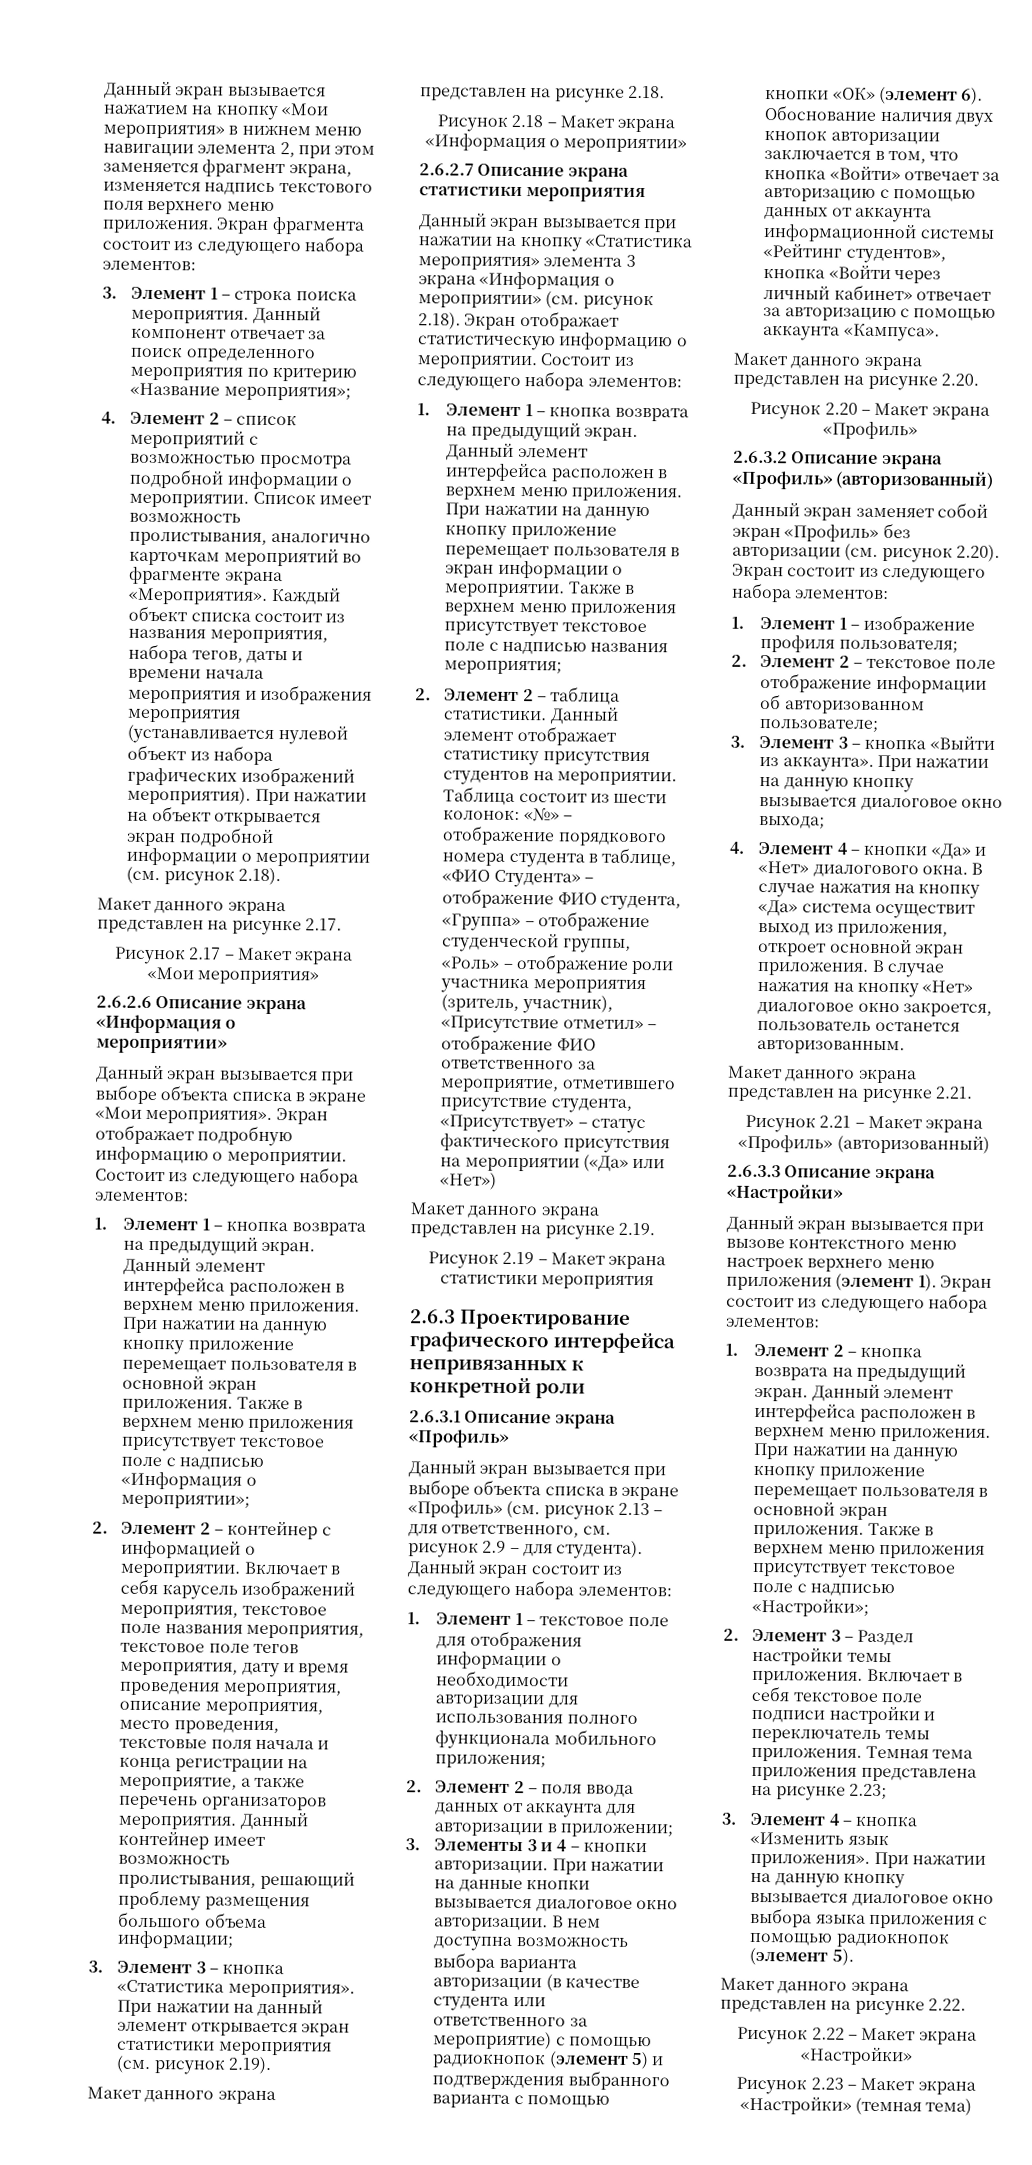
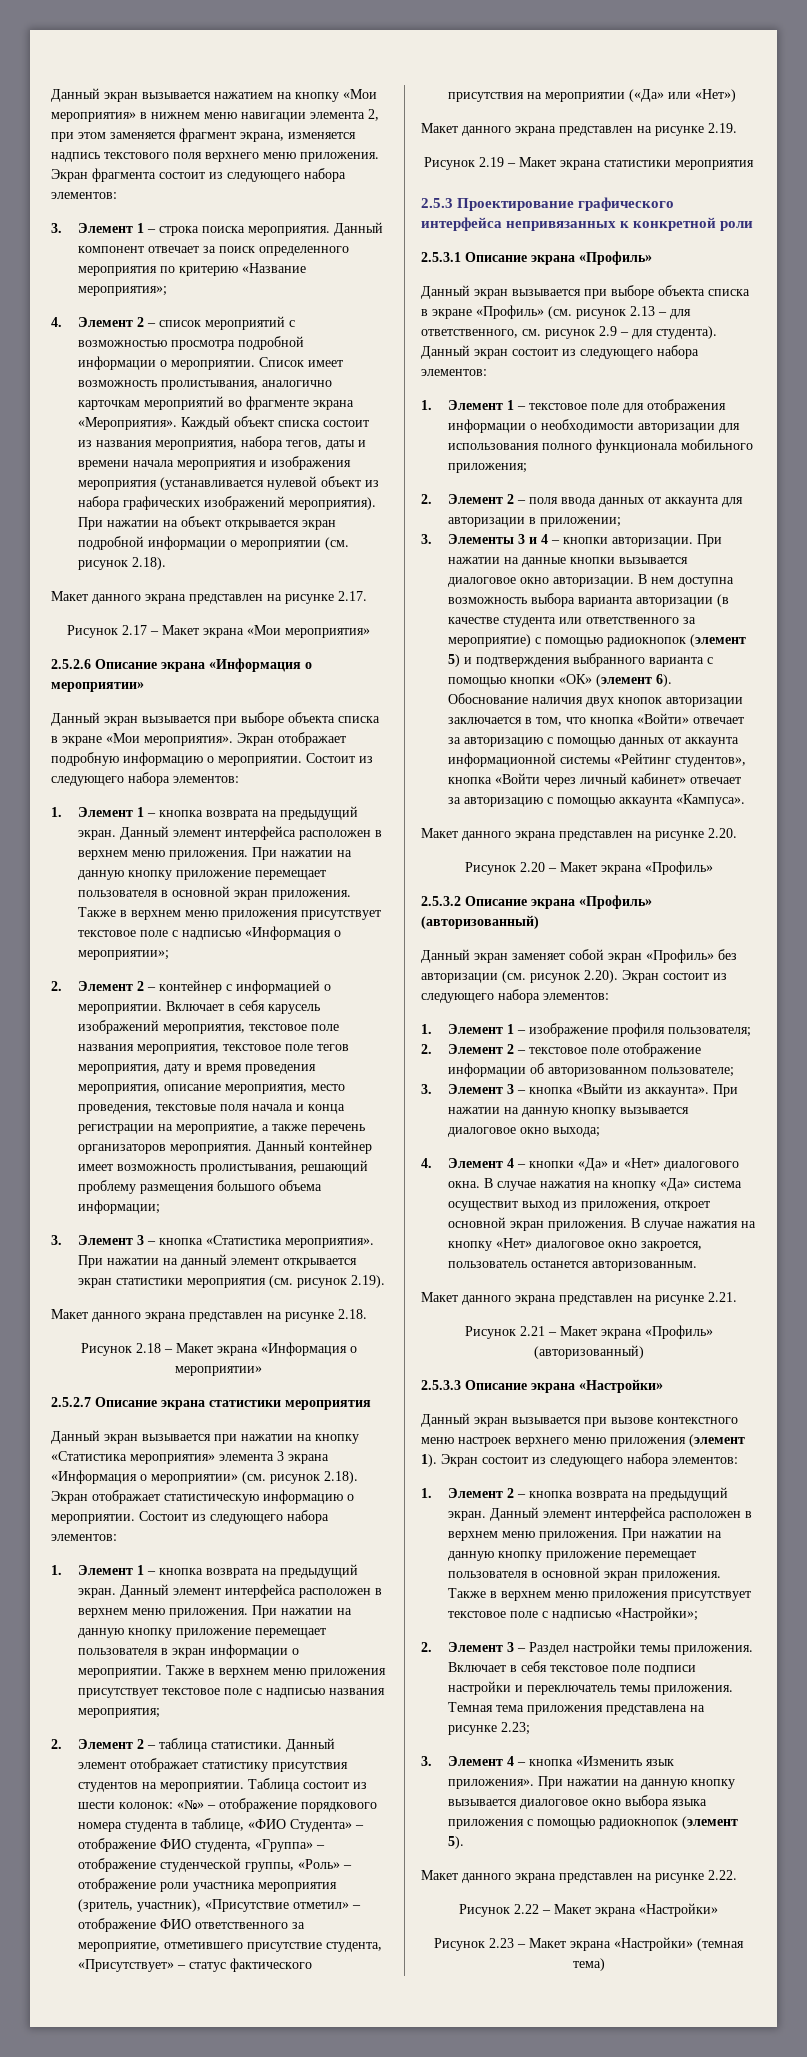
- 2.6.2.6 Описание экрана «Информация о мероприятии»
+ 2.5.2.6 Описание экрана «Информация о мероприятии»
- 2.6.2.7 Описание экрана статистики мероприятия
+ 2.5.2.7 Описание экрана статистики мероприятия
- 2.6.3 Проектирование графического интерфейса непривязанных к конкретной роли
+ 2.5.3 Проектирование графического интерфейса непривязанных к конкретной роли
- 2.6.3.1 Описание экрана «Профиль»
+ 2.5.3.1 Описание экрана «Профиль»
- 2.6.3.2 Описание экрана «Профиль» (авторизованный)
+ 2.5.3.2 Описание экрана «Профиль» (авторизованный)
- 2.6.3.3 Описание экрана «Настройки»
+ 2.5.3.3 Описание экрана «Настройки»

